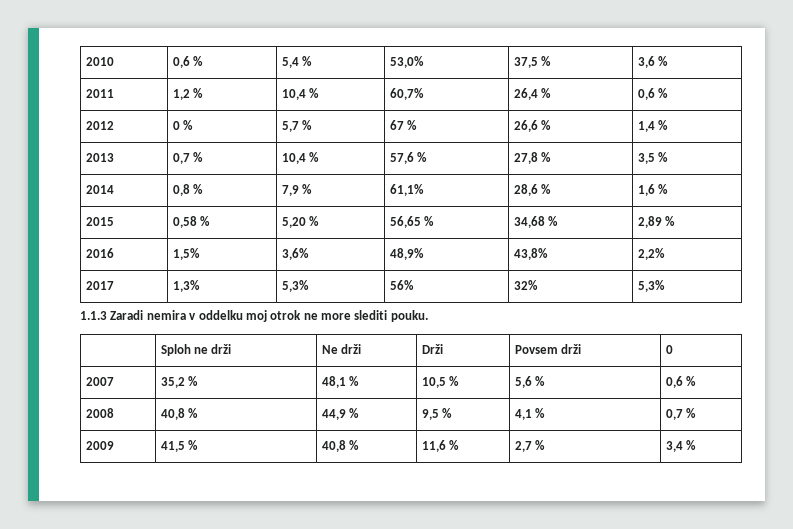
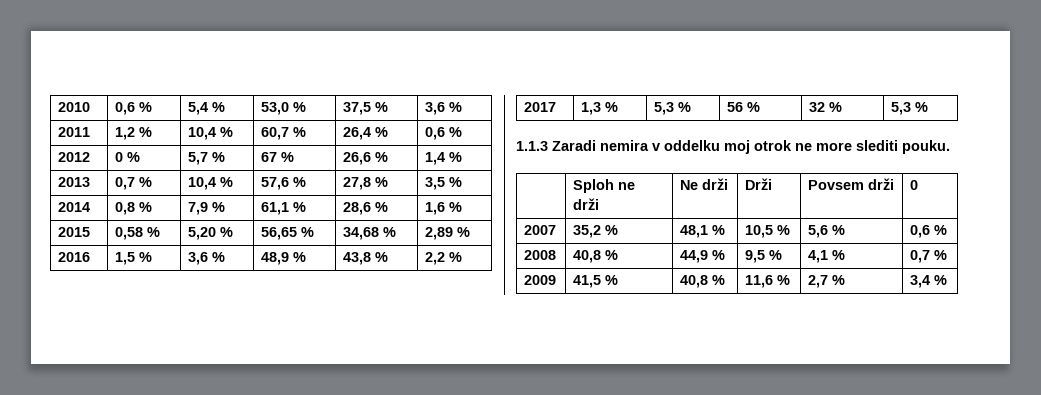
- 2010 | 0,6 % | 5,4 % | 53,0% | 37,5 % | 3,6 %
+ 2010 | 0,6 % | 5,4 % | 53,0 % | 37,5 % | 3,6 %
- 2011 | 1,2 % | 10,4 % | 60,7% | 26,4 % | 0,6 %
+ 2011 | 1,2 % | 10,4 % | 60,7 % | 26,4 % | 0,6 %
- 2014 | 0,8 % | 7,9 % | 61,1% | 28,6 % | 1,6 %
+ 2014 | 0,8 % | 7,9 % | 61,1 % | 28,6 % | 1,6 %
- 2016 | 1,5% | 3,6% | 48,9% | 43,8% | 2,2%
- 2017 | 1,3% | 5,3% | 56% | 32% | 5,3%
+ 2016 | 1,5 % | 3,6 % | 48,9 % | 43,8 % | 2,2 %
+ 2017 | 1,3 % | 5,3 % | 56 % | 32 % | 5,3 %

